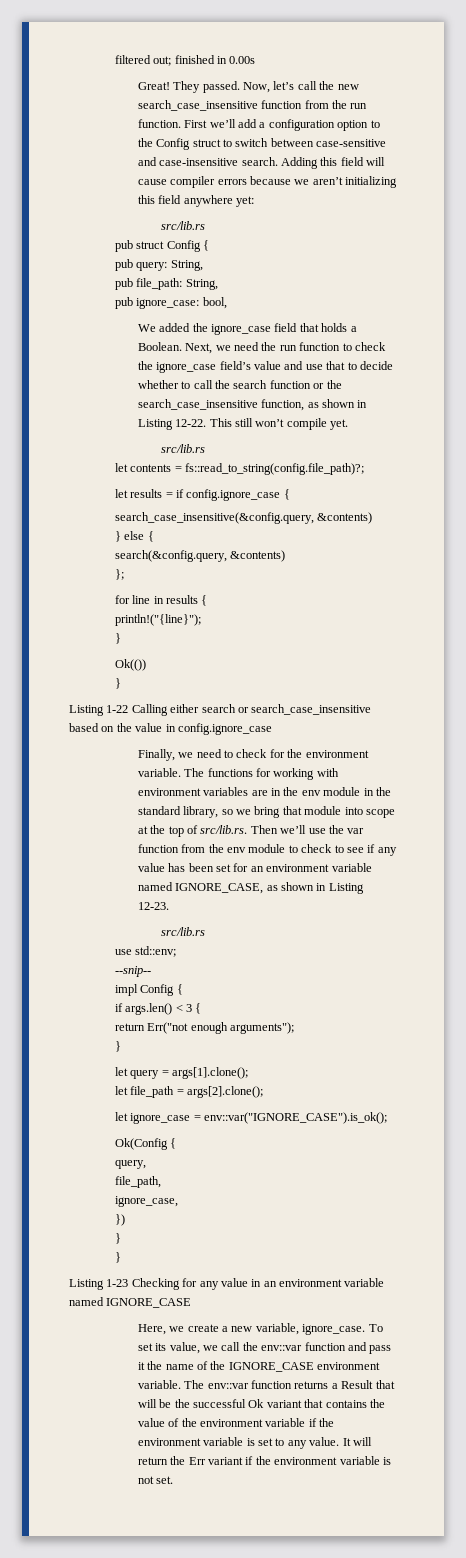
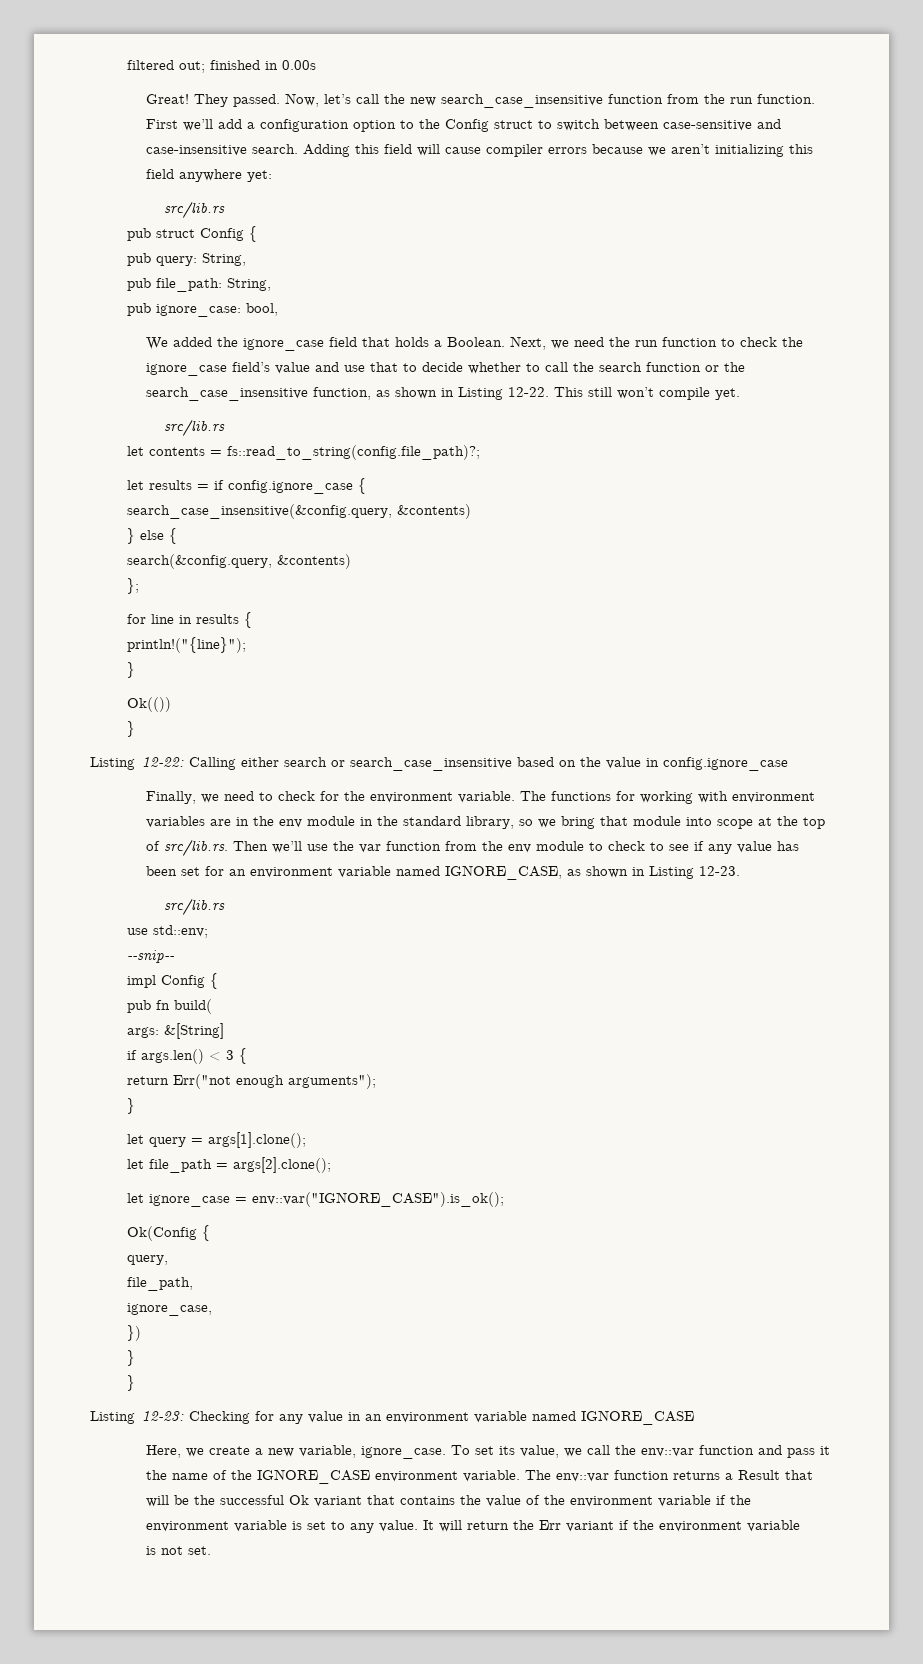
- Listing 1-22 Calling either search or search_case_insensitive based on the value in config.ignore_case
+ Listing 12-22: Calling either search or search_case_insensitive based on the value in config.ignore_case
+ pub fn build(
+ args: &[String]
- Listing 1-23 Checking for any value in an environment variable named IGNORE_CASE
+ Listing 12-23: Checking for any value in an environment variable named IGNORE_CASE
- It will return the Err variant if the environment variable is not set.
+ It will return the Err variant if the environment variable
+ is not set.

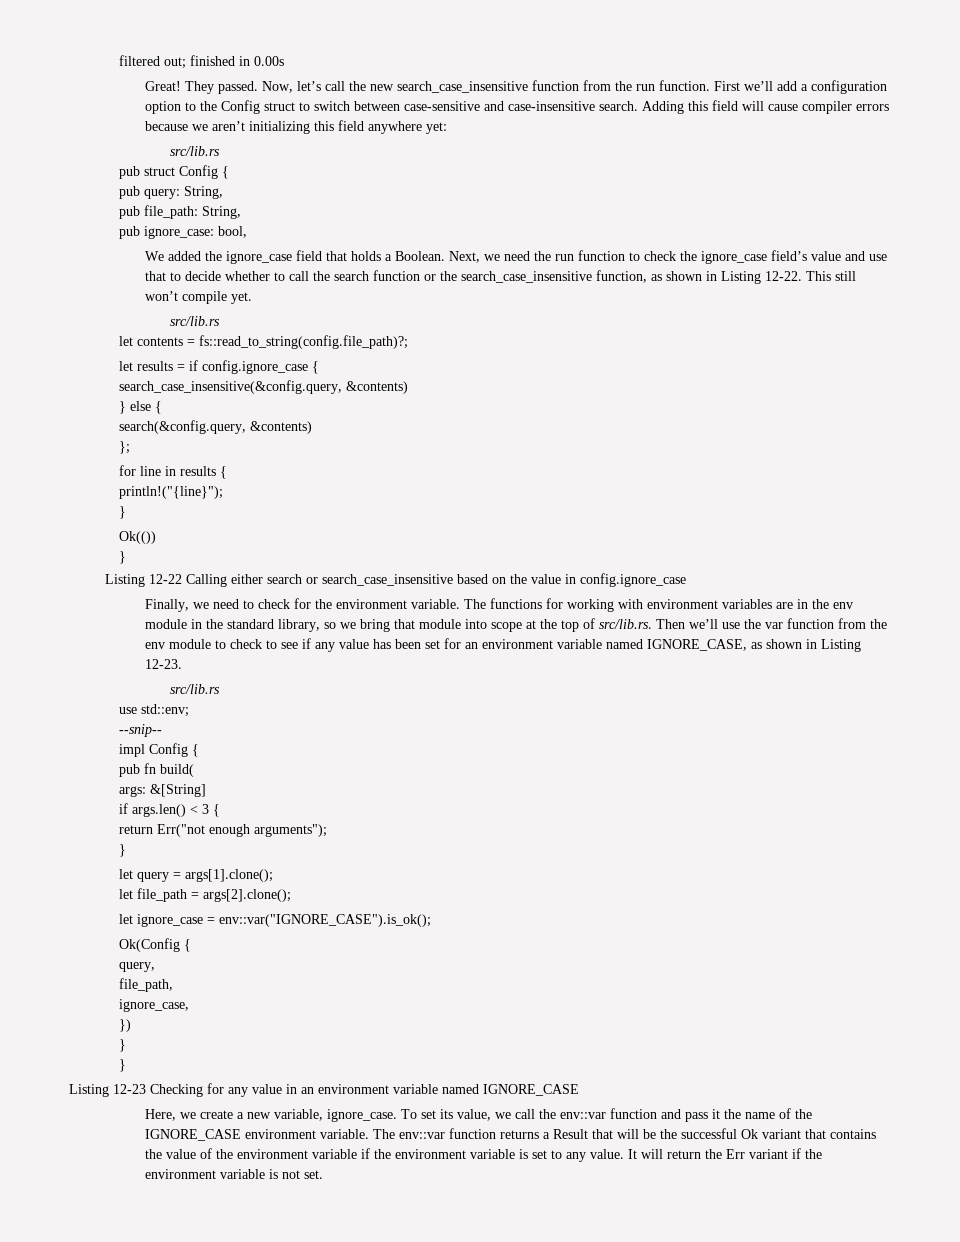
- Listing 12-22: Calling either search or search_case_insensitive based on the value in config.ignore_case
+ Listing 12-22 Calling either search or search_case_insensitive based on the value in config.ignore_case
- Listing 12-23: Checking for any value in an environment variable named IGNORE_CASE
+ Listing 12-23 Checking for any value in an environment variable named IGNORE_CASE
- It will return the Err variant if the environment variable
- is not set.
+ It will return the Err variant if the environment variable is not set.

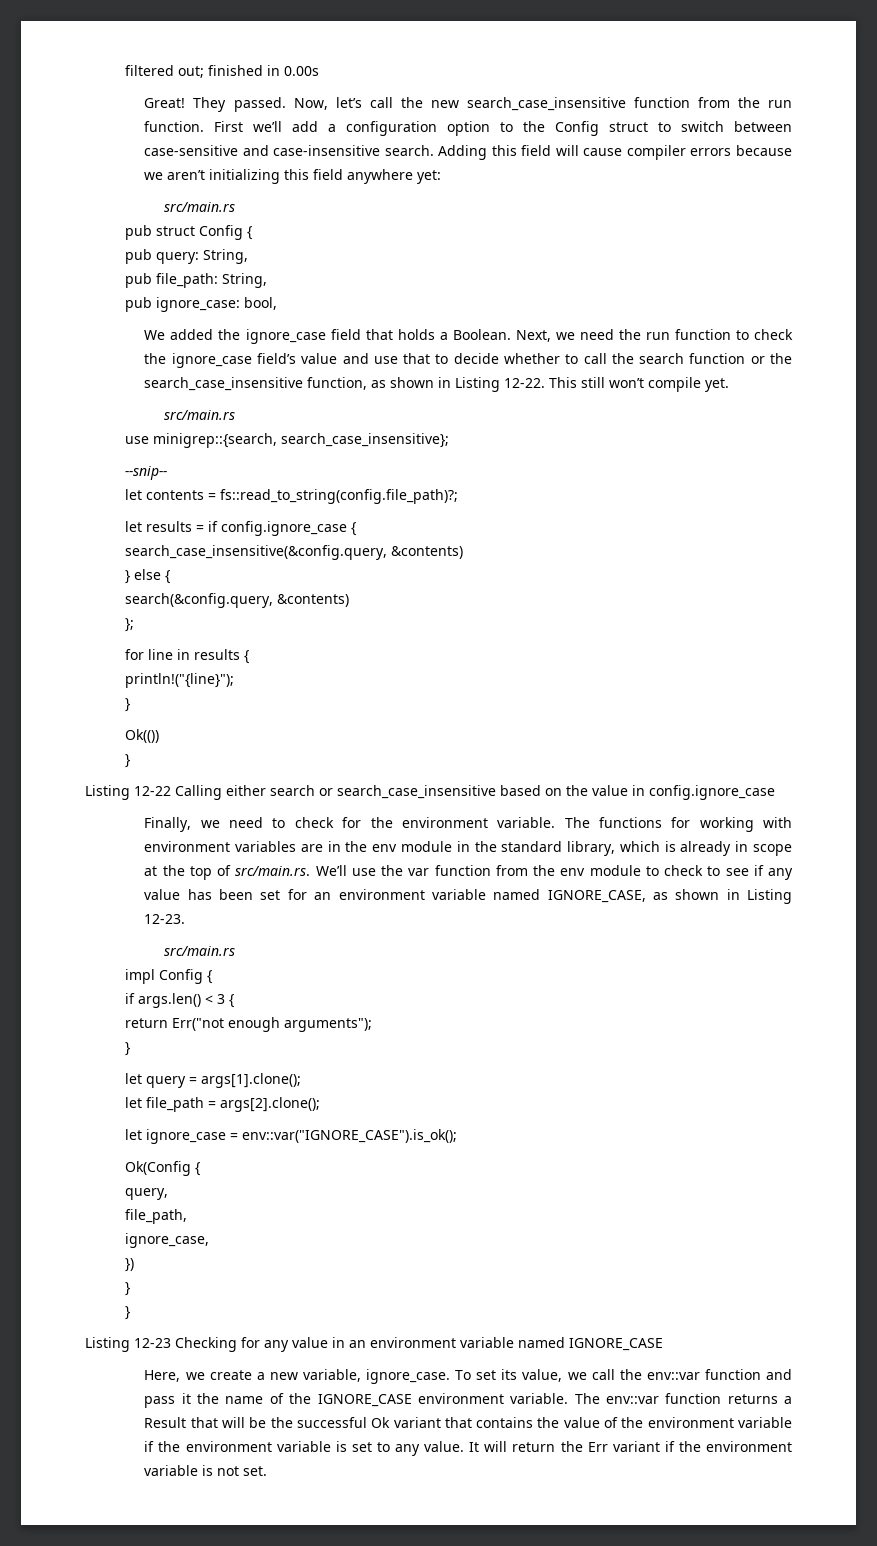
  Adding this field will cause compiler errors because we aren’t initializing this field anywhere yet:
- src/lib.rs
+ src/main.rs
  This still won’t compile yet.
- src/lib.rs
+ src/main.rs
+ use minigrep::{search, search_case_insensitive};
+ --snip--
- The functions for working with environment variables are in the env module in the standard library, so we bring that module into scope at the top of src/lib.rs. Then we’ll use the var function from the env module to check to see if any value has been set for an environment variable named IGNORE_CASE, as shown in Listing 12-23.
- src/lib.rs
- use std::env;
- --snip--
+ The functions for working with environment variables are in the env module in the standard library, which is already in scope at the top of src/main.rs. We’ll use the var function from the env module to check to see if any value has been set for an environment variable named IGNORE_CASE, as shown in Listing 12-23.
+ src/main.rs
- pub fn build(
- args: &[String]

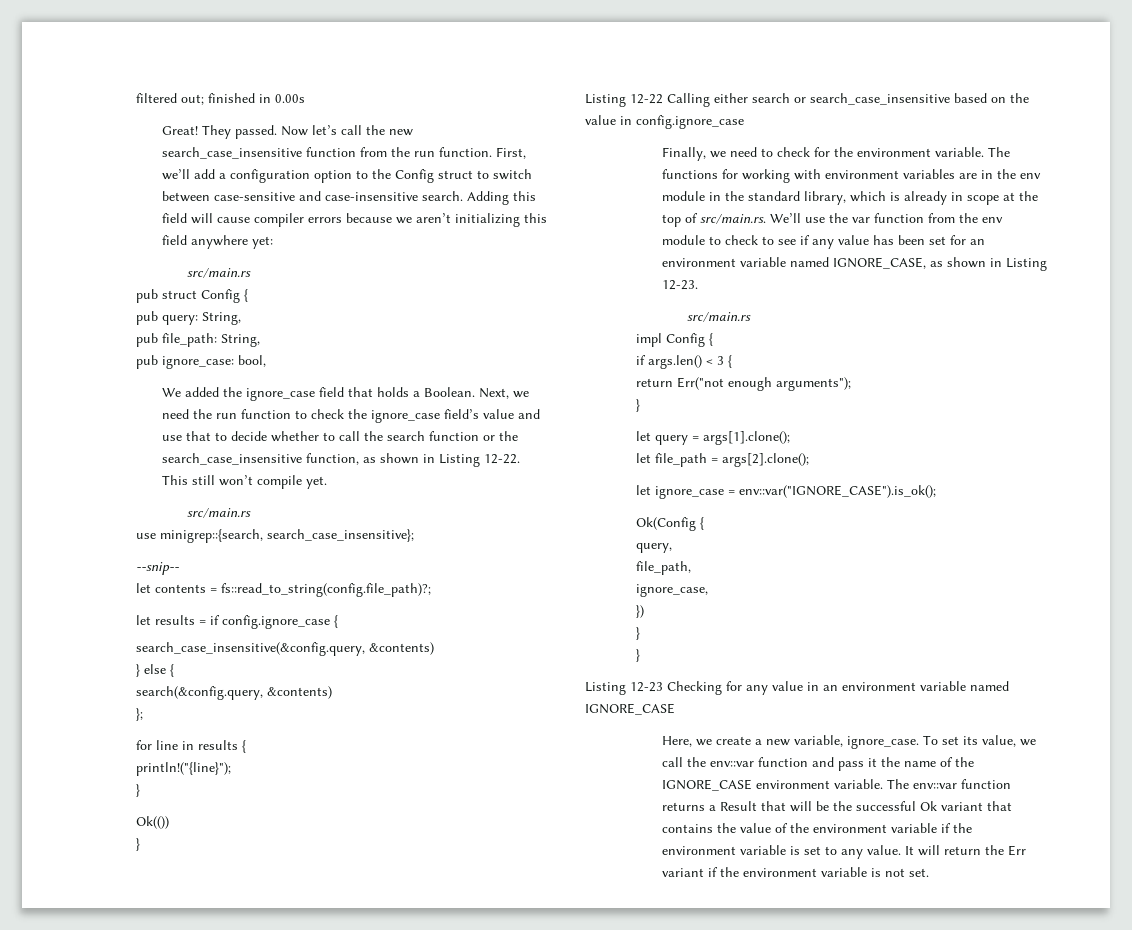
- Now, let’s call the new search_case_insensitive function from the run function.
+ Now let’s call the new search_case_insensitive function from the run function.
- First we’ll add a configuration option to the Config struct to switch between case-sensitive and case-insensitive search.
+ First, we’ll add a configuration option to the Config struct to switch between case-sensitive and case-insensitive search.

